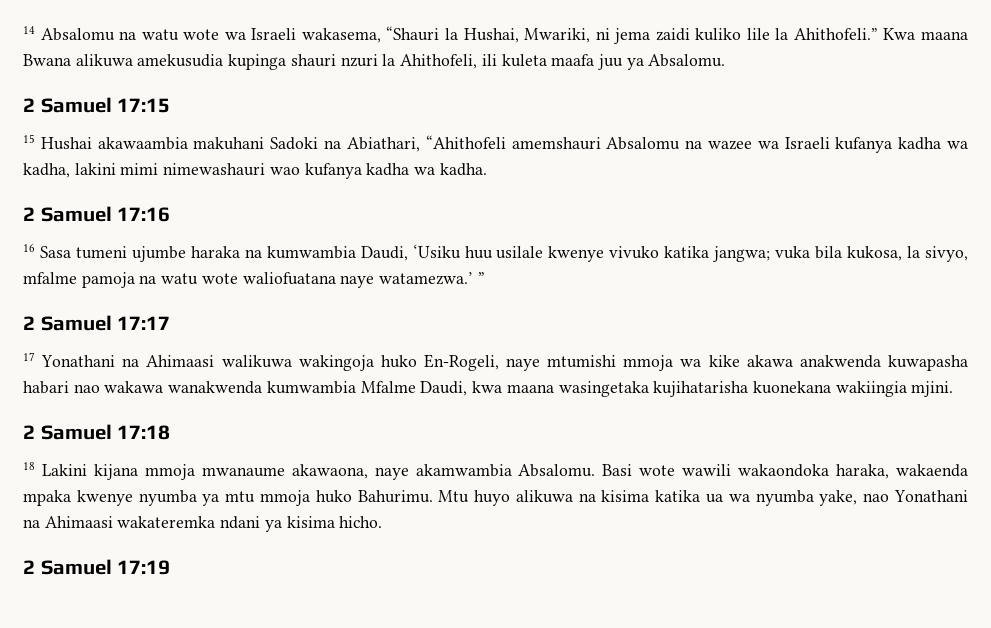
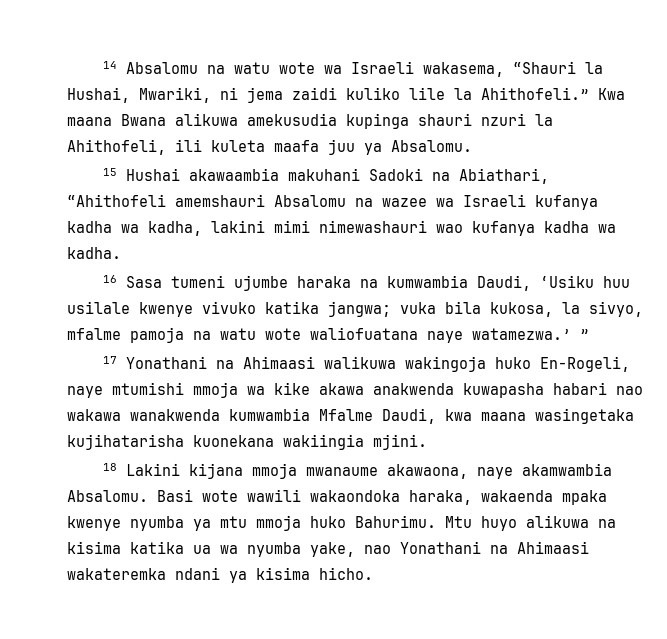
- 2 Samuel 17:15
- 2 Samuel 17:16
- 2 Samuel 17:17
- 2 Samuel 17:18
- 2 Samuel 17:19

